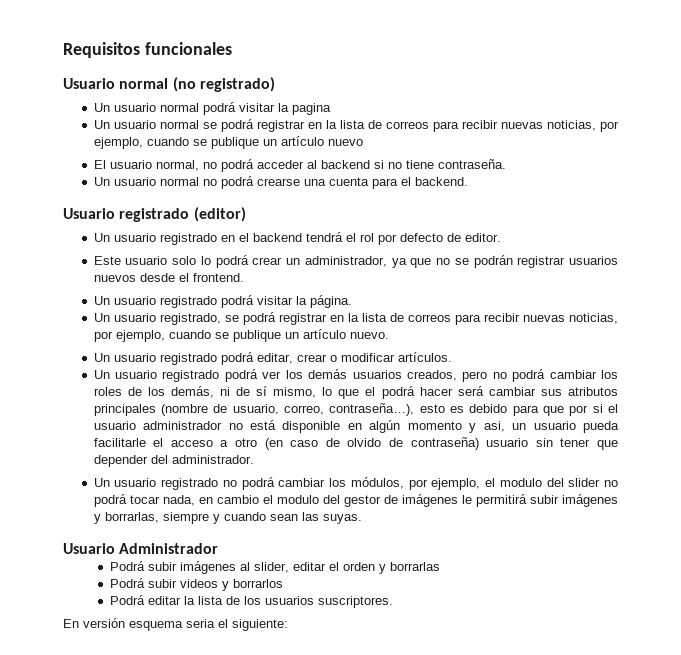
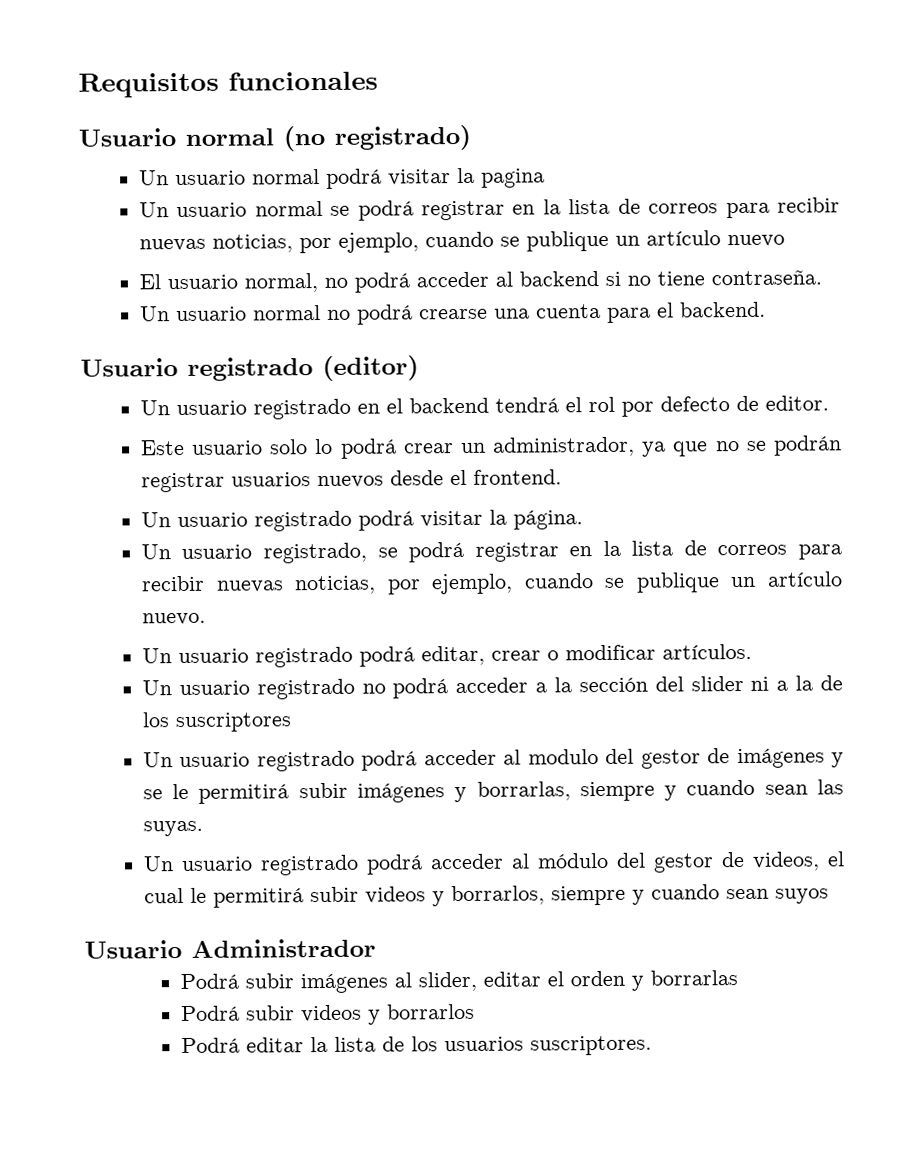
- Un usuario registrado podrá ver los demás usuarios creados, pero no podrá cambiar los roles de los demás, ni de sí mismo, lo que el podrá hacer será cambiar sus atributos principales (nombre de usuario, correo, contraseña…), esto es debido para que por si el usuario administrador no está disponible en algún momento y asi, un usuario pueda facilitarle el acceso a otro (en caso de olvido de contraseña) usuario sin tener que depender del administrador.
- Un usuario registrado no podrá cambiar los módulos, por ejemplo, el modulo del slider no podrá tocar nada, en cambio el modulo del gestor de imágenes le permitirá subir imágenes y borrarlas, siempre y cuando sean las suyas.
+ Un usuario registrado no podrá acceder a la sección del slider ni a la de los suscriptores
+ Un usuario registrado podrá acceder al modulo del gestor de imágenes y se le permitirá subir imágenes y borrarlas, siempre y cuando sean las suyas.
+ Un usuario registrado podrá acceder al módulo del gestor de videos, el cual le permitirá subir videos y borrarlos, siempre y cuando sean suyos
- En versión esquema seria el siguiente:

